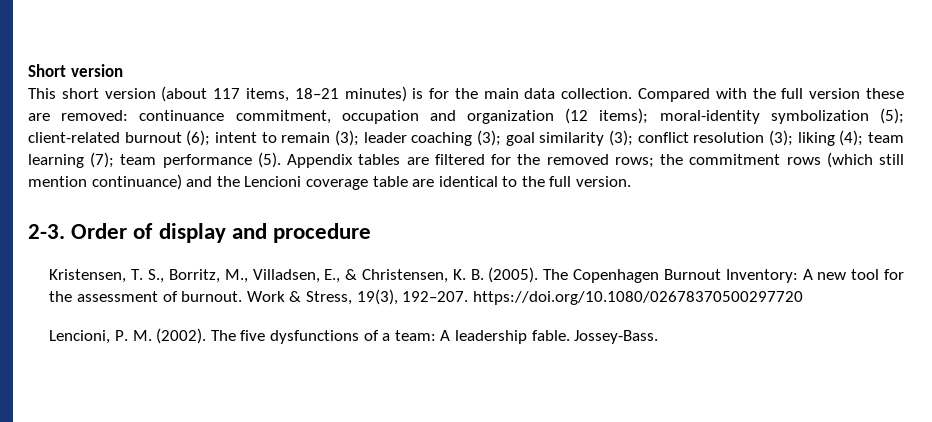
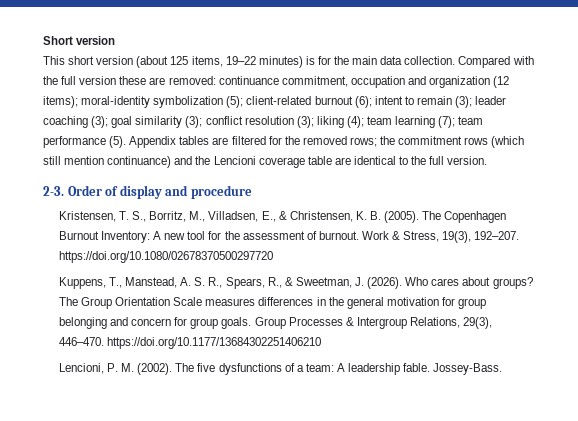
- This short version (about 117 items, 18–21 minutes) is for the main data collection.
+ This short version (about 125 items, 19–22 minutes) is for the main data collection.
+ Kuppens, T., Manstead, A. S. R., Spears, R., & Sweetman, J. (2026). Who cares about groups? The Group Orientation Scale measures differences in the general motivation for group belonging and concern for group goals. Group Processes & Intergroup Relations, 29(3), 446–470. https://doi.org/10.1177/13684302251406210

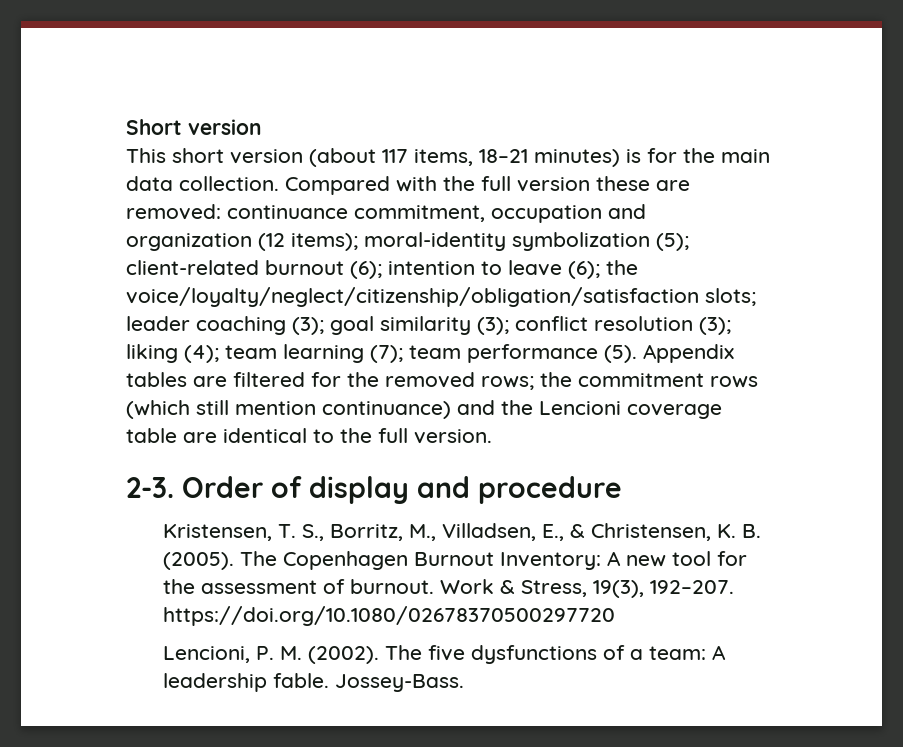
- This short version (about 125 items, 19–22 minutes) is for the main data collection.
+ This short version (about 117 items, 18–21 minutes) is for the main data collection.
- Compared with the full version these are removed: continuance commitment, occupation and organization (12 items); moral-identity symbolization (5); client-related burnout (6); intent to remain (3); leader coaching (3); goal similarity (3); conflict resolution (3); liking (4); team learning (7); team performance (5).
+ Compared with the full version these are removed: continuance commitment, occupation and organization (12 items); moral-identity symbolization (5); client-related burnout (6); intention to leave (6); the voice/loyalty/neglect/citizenship/obligation/satisfaction slots; leader coaching (3); goal similarity (3); conflict resolution (3); liking (4); team learning (7); team performance (5).
- Kuppens, T., Manstead, A. S. R., Spears, R., & Sweetman, J. (2026). Who cares about groups? The Group Orientation Scale measures differences in the general motivation for group belonging and concern for group goals. Group Processes & Intergroup Relations, 29(3), 446–470. https://doi.org/10.1177/13684302251406210

